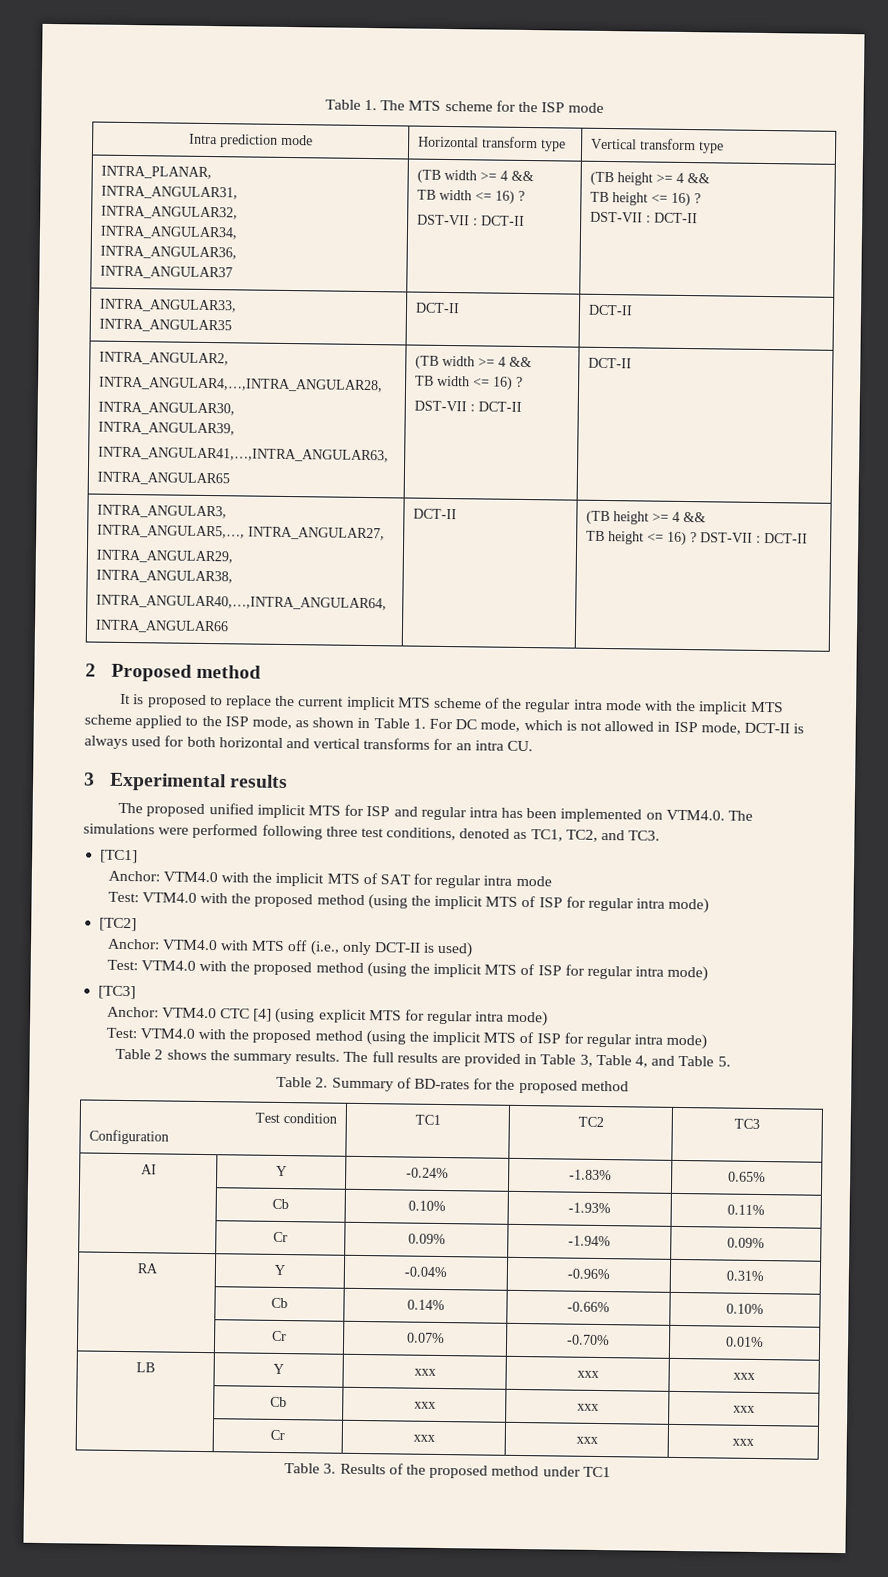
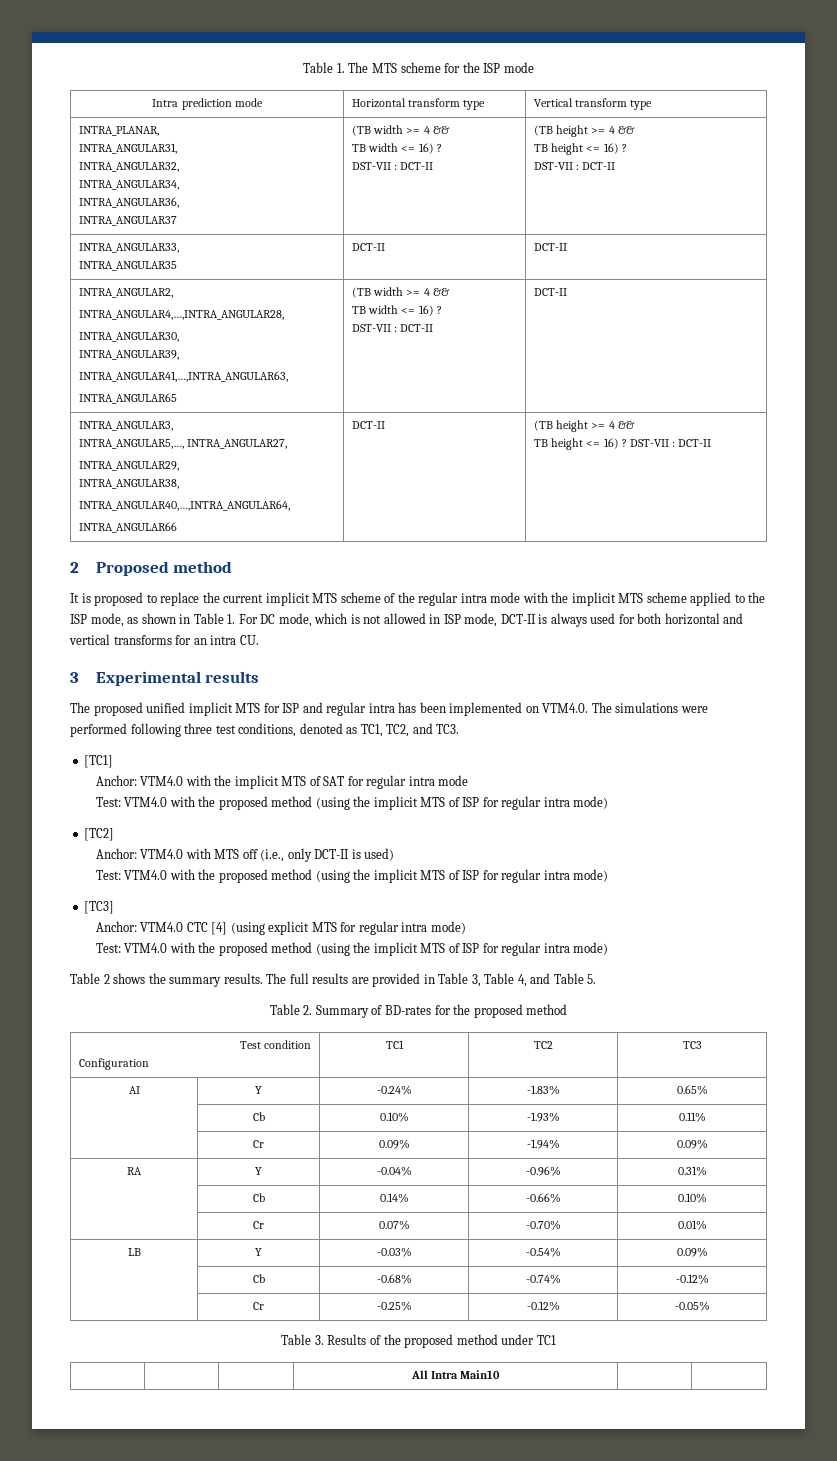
- LB | Y | xxx | xxx | xxx
- | Cb | xxx | xxx | xxx
- | Cr | xxx | xxx | xxx
+ LB | Y | -0.03% | -0.54% | 0.09%
+ | Cb | -0.68% | -0.74% | -0.12%
+ | Cr | -0.25% | -0.12% | -0.05%
+ | | | All Intra Main10 | |

